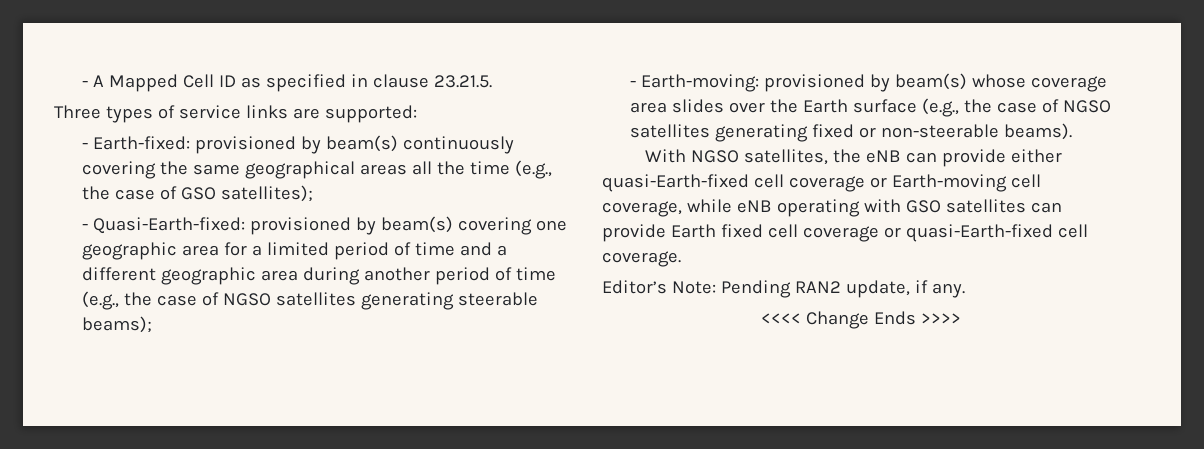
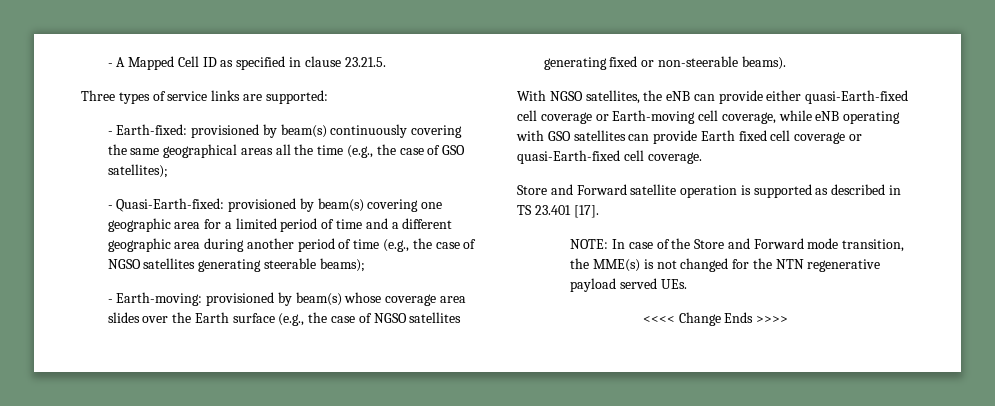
- Editor’s Note: Pending RAN2 update, if any.
+ Store and Forward satellite operation is supported as described in TS 23.401 [17].
+ NOTE: In case of the Store and Forward mode transition, the MME(s) is not changed for the NTN regenerative payload served UEs.

